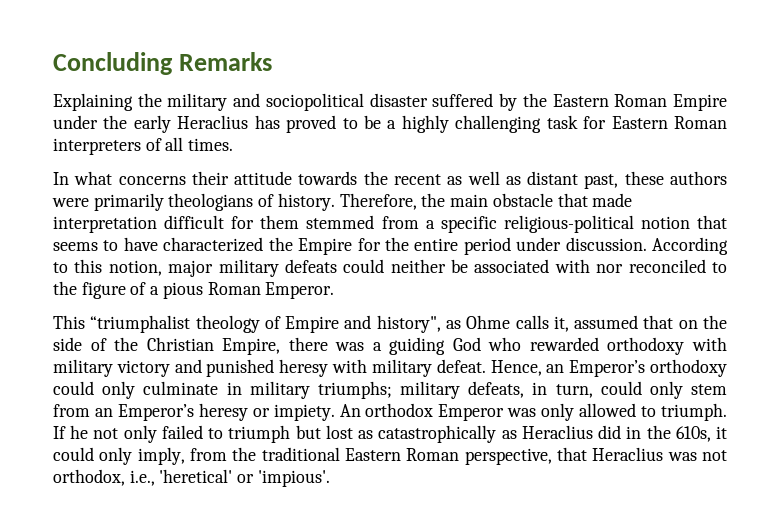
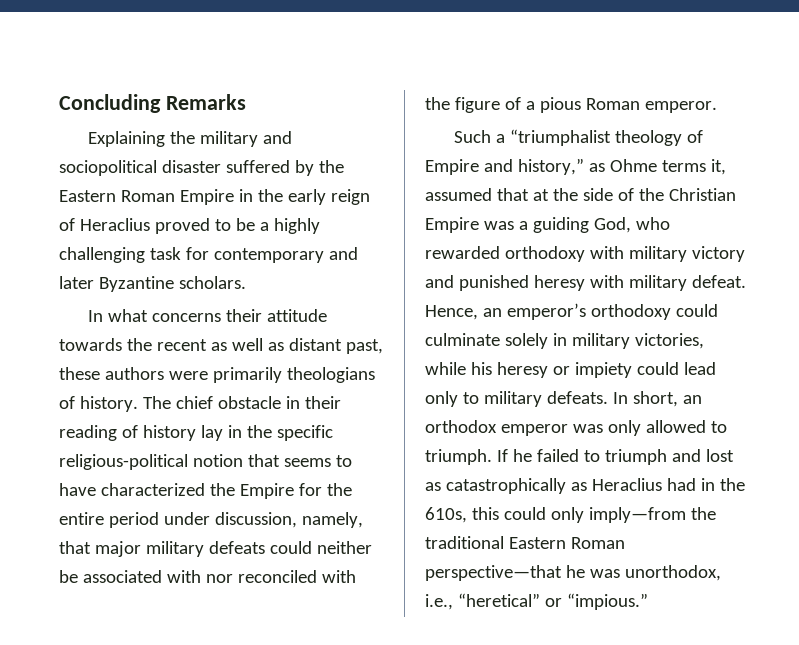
- Explaining the military and sociopolitical disaster suffered by the Eastern Roman Empire under the early Heraclius has proved to be a highly challenging task for Eastern Roman interpreters of all times.
+ Explaining the military and sociopolitical disaster suffered by the Eastern Roman Empire in the early reign of Heraclius proved to be a highly challenging task for contemporary and later Byzantine scholars.
- Therefore, the main obstacle that made interpretation difficult for them stemmed from a specific religious-political notion that seems to have characterized the Empire for the entire period under discussion. According to this notion, major military defeats could neither be associated with nor reconciled to the figure of a pious Roman Emperor.
- This “triumphalist theology of Empire and history", as Ohme calls it, assumed that on the side of the Christian Empire, there was a guiding God who rewarded orthodoxy with military victory and punished heresy with military defeat.
+ The chief obstacle in their reading of history lay in the specific religious-political notion that seems to have characterized the Empire for the entire period under discussion, namely, that major military defeats could neither be associated with nor reconciled with the figure of a pious Roman emperor.
+ Such a “triumphalist theology of Empire and history,” as Ohme terms it, assumed that at the side of the Christian Empire was a guiding God, who rewarded orthodoxy with military victory and punished heresy with military defeat.
- Hence, an Emperor’s orthodoxy could only culminate in military triumphs; military defeats, in turn, could only stem from an Emperor’s heresy or impiety. An orthodox Emperor was only allowed to triumph.
+ Hence, an emperor’s orthodoxy could culminate solely in military victories, while his heresy or impiety could lead only to military defeats. In short, an orthodox emperor was only allowed to triumph.
- If he not only failed to triumph but lost as catastrophically as Heraclius did in the 610s, it could only imply, from the traditional Eastern Roman perspective, that Heraclius was not orthodox, i.e., 'heretical' or 'impious'.
+ If he failed to triumph and lost as catastrophically as Heraclius had in the 610s, this could only imply—from the traditional Eastern Roman perspective—that he was unorthodox, i.e., “heretical” or “impious.”

